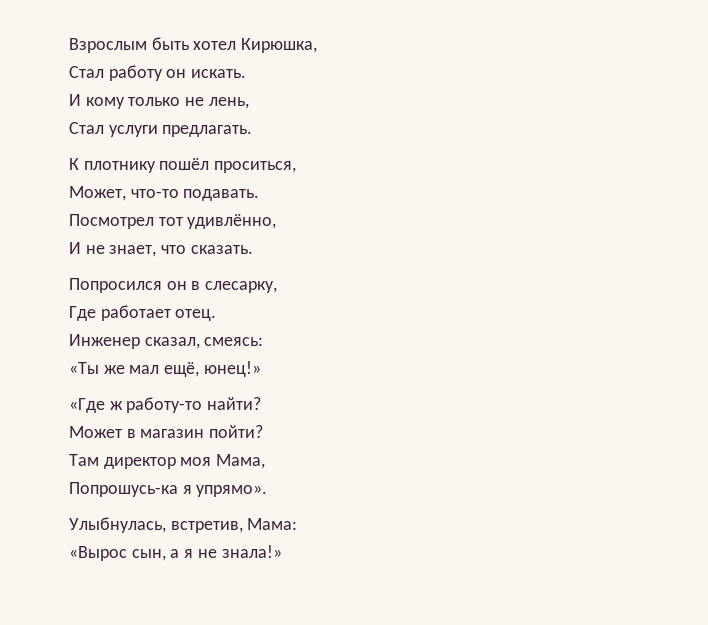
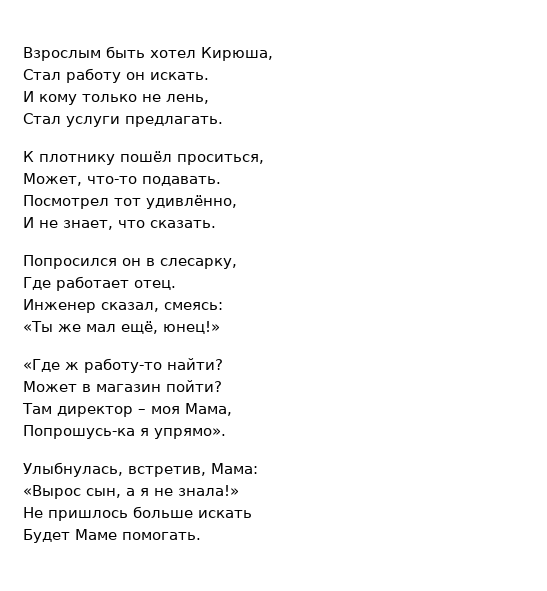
- Взрослым быть хотел Кирюшка,
+ Взрослым быть хотел Кирюша,
- Там директор моя Мама,
+ Там директор – моя Мама,
+ Не пришлось больше искать
+ Будет Маме помогать.

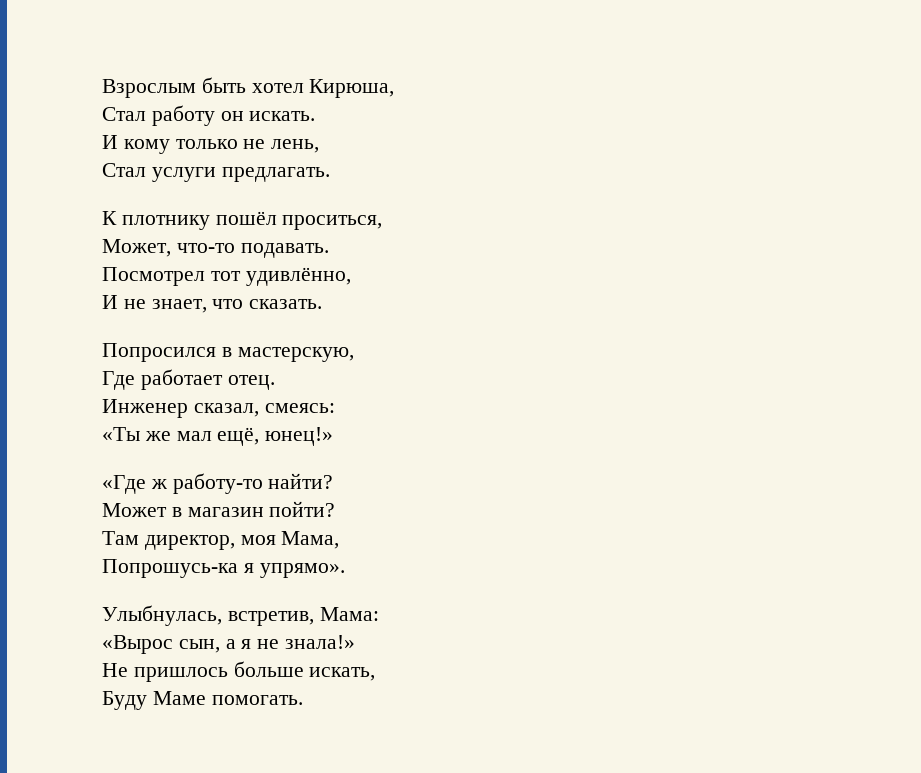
- Попросился он в слесарку,
+ Попросился в мастерскую,
- Там директор – моя Мама,
+ Там директор, моя Мама,
- Не пришлось больше искать
- Будет Маме помогать.
+ Не пришлось больше искать,
+ Буду Маме помогать.

